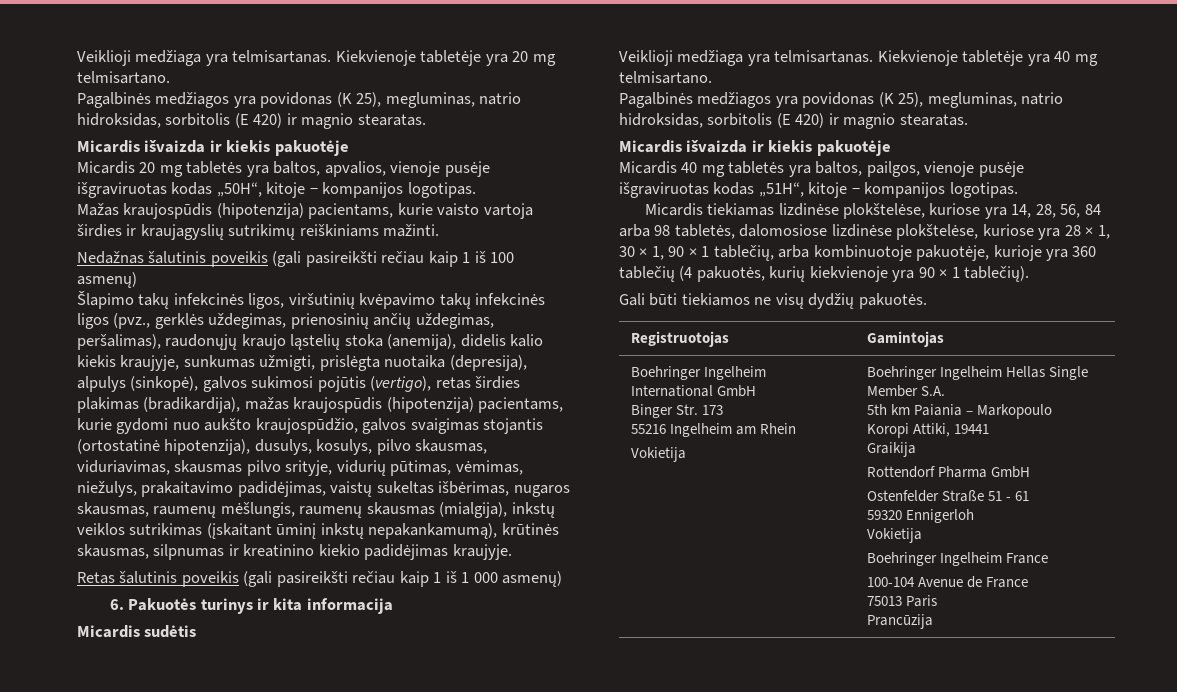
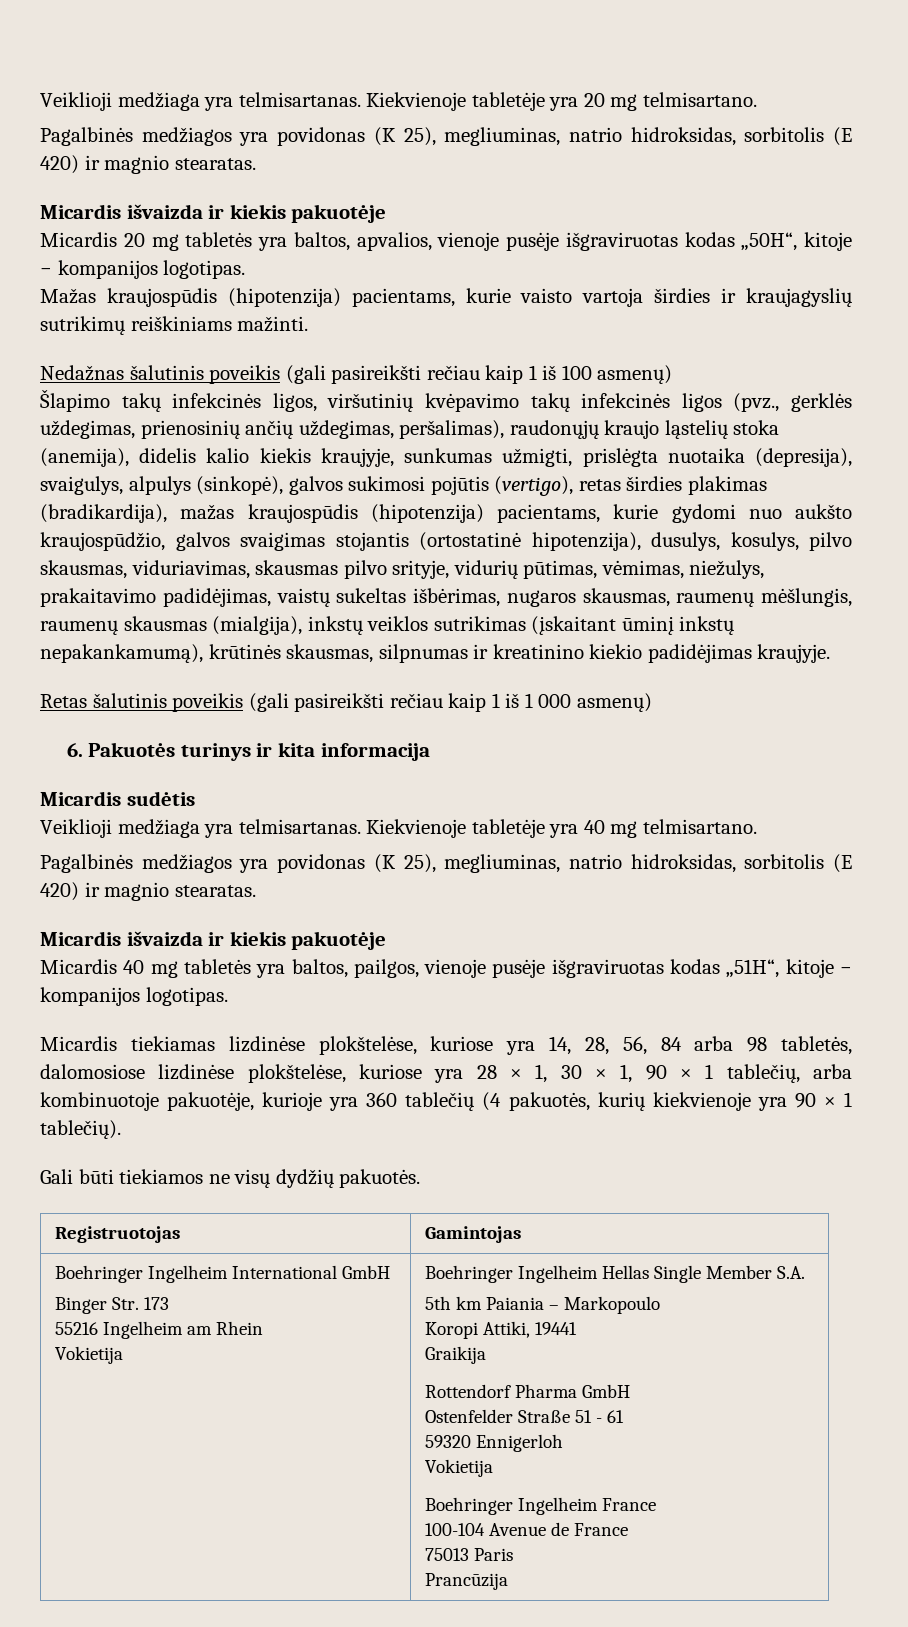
  Kiekvienoje tabletėje yra 20 mg telmisartano.
- Pagalbinės medžiagos yra povidonas (K 25), megluminas, natrio hidroksidas, sorbitolis (E 420) ir magnio stearatas.
+ Pagalbinės medžiagos yra povidonas (K 25), megliuminas, natrio hidroksidas, sorbitolis (E 420) ir magnio stearatas.
- Šlapimo takų infekcinės ligos, viršutinių kvėpavimo takų infekcinės ligos (pvz., gerklės uždegimas, prienosinių ančių uždegimas, peršalimas), raudonųjų kraujo ląstelių stoka (anemija), didelis kalio kiekis kraujyje, sunkumas užmigti, prislėgta nuotaika (depresija), alpulys (sinkopė), galvos sukimosi pojūtis (vertigo), retas širdies plakimas (bradikardija), mažas kraujospūdis (hipotenzija) pacientams, kurie gydomi nuo aukšto kraujospūdžio, galvos svaigimas stojantis (ortostatinė hipotenzija), dusulys, kosulys, pilvo skausmas, viduriavimas, skausmas pilvo srityje, vidurių pūtimas, vėmimas, niežulys, prakaitavimo padidėjimas, vaistų sukeltas išbėrimas, nugaros skausmas, raumenų mėšlungis, raumenų skausmas (mialgija), inkstų veiklos sutrikimas (įskaitant ūminį inkstų nepakankamumą), krūtinės skausmas, silpnumas ir kreatinino kiekio padidėjimas kraujyje.
+ Šlapimo takų infekcinės ligos, viršutinių kvėpavimo takų infekcinės ligos (pvz., gerklės uždegimas, prienosinių ančių uždegimas, peršalimas), raudonųjų kraujo ląstelių stoka (anemija), didelis kalio kiekis kraujyje, sunkumas užmigti, prislėgta nuotaika (depresija), svaigulys, alpulys (sinkopė), galvos sukimosi pojūtis (vertigo), retas širdies plakimas (bradikardija), mažas kraujospūdis (hipotenzija) pacientams, kurie gydomi nuo aukšto kraujospūdžio, galvos svaigimas stojantis (ortostatinė hipotenzija), dusulys, kosulys, pilvo skausmas, viduriavimas, skausmas pilvo srityje, vidurių pūtimas, vėmimas, niežulys, prakaitavimo padidėjimas, vaistų sukeltas išbėrimas, nugaros skausmas, raumenų mėšlungis, raumenų skausmas (mialgija), inkstų veiklos sutrikimas (įskaitant ūminį inkstų nepakankamumą), krūtinės skausmas, silpnumas ir kreatinino kiekio padidėjimas kraujyje.
  Kiekvienoje tabletėje yra 40 mg telmisartano.
- Pagalbinės medžiagos yra povidonas (K 25), megluminas, natrio hidroksidas, sorbitolis (E 420) ir magnio stearatas.
+ Pagalbinės medžiagos yra povidonas (K 25), megliuminas, natrio hidroksidas, sorbitolis (E 420) ir magnio stearatas.

